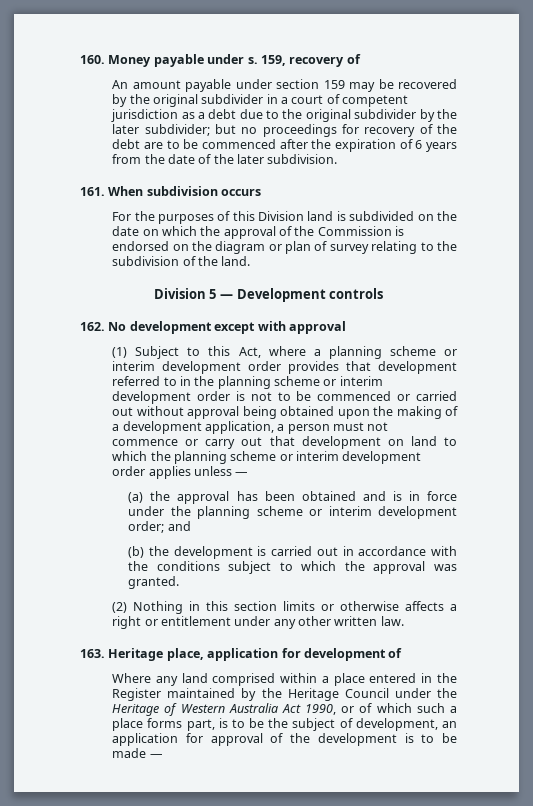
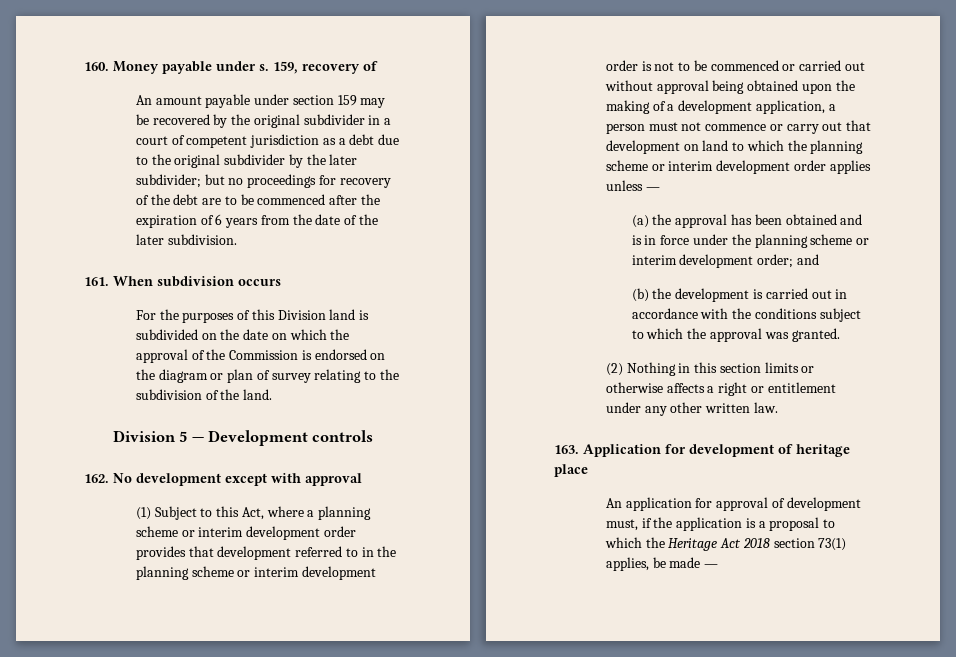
- 163. Heritage place, application for development of
- Where any land comprised within a place entered in the Register maintained by the Heritage Council under the Heritage of Western Australia Act 1990, or of which such a place forms part, is to be the subject of development, an application for approval of the development is to be made —
+ 163. Application for development of heritage place
+ An application for approval of development must, if the application is a proposal to which the Heritage Act 2018 section 73(1) applies, be made —

